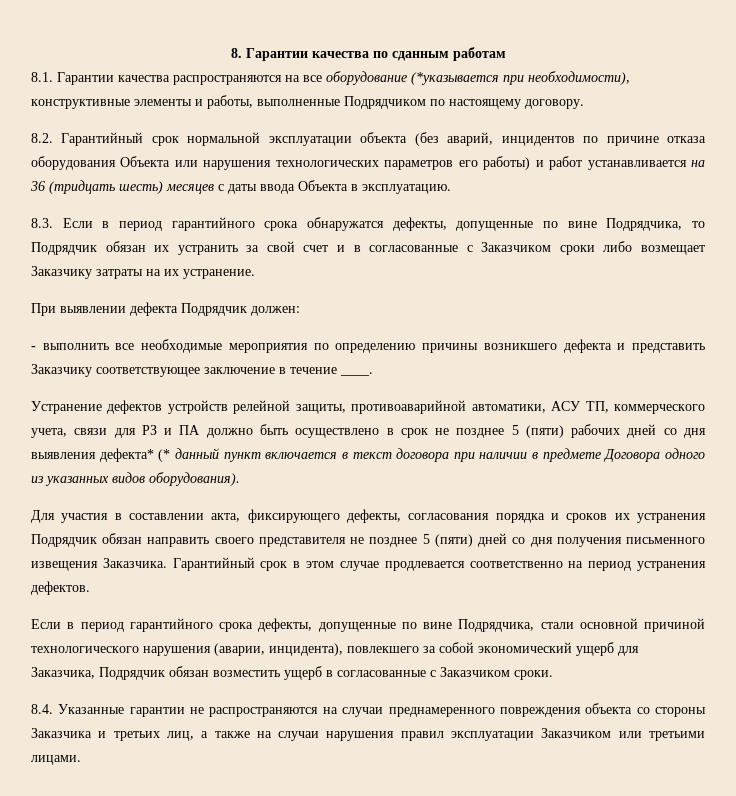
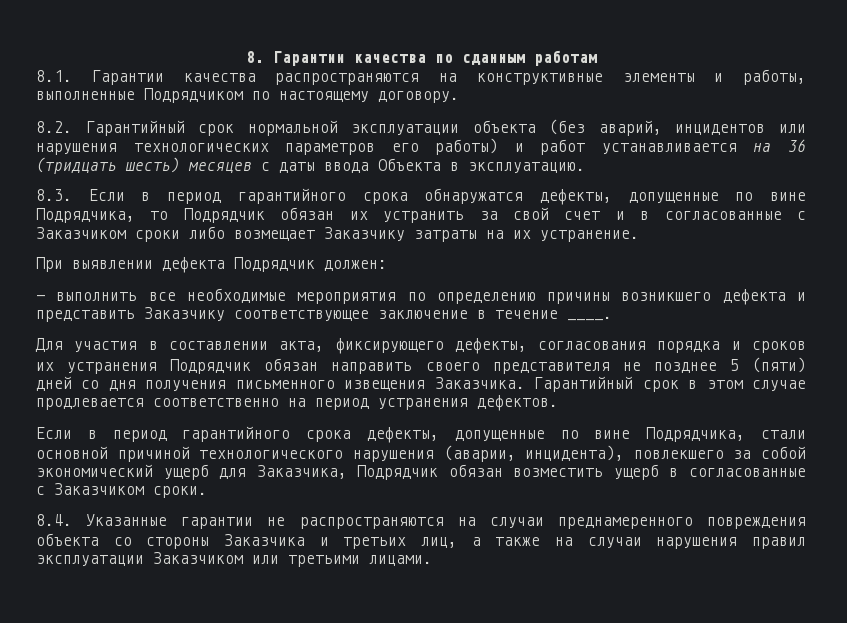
- 8.1. Гарантии качества распространяются на все оборудование (*указывается при необходимости), конструктивные элементы и работы, выполненные Подрядчиком по настоящему договору.
+ 8.1. Гарантии качества распространяются на конструктивные элементы и работы, выполненные Подрядчиком по настоящему договору.
- 8.2. Гарантийный срок нормальной эксплуатации объекта (без аварий, инцидентов по причине отказа оборудования Объекта или нарушения технологических параметров его работы) и работ устанавливается на 36 (тридцать шесть) месяцев с даты ввода Объекта в эксплуатацию.
+ 8.2. Гарантийный срок нормальной эксплуатации объекта (без аварий, инцидентов или нарушения технологических параметров его работы) и работ устанавливается на 36 (тридцать шесть) месяцев с даты ввода Объекта в эксплуатацию.
- Устранение дефектов устройств релейной защиты, противоаварийной автоматики, АСУ ТП, коммерческого учета, связи для РЗ и ПА должно быть осуществлено в срок не позднее 5 (пяти) рабочих дней со дня выявления дефекта* (* данный пункт включается в текст договора при наличии в предмете Договора одного из указанных видов оборудования).

